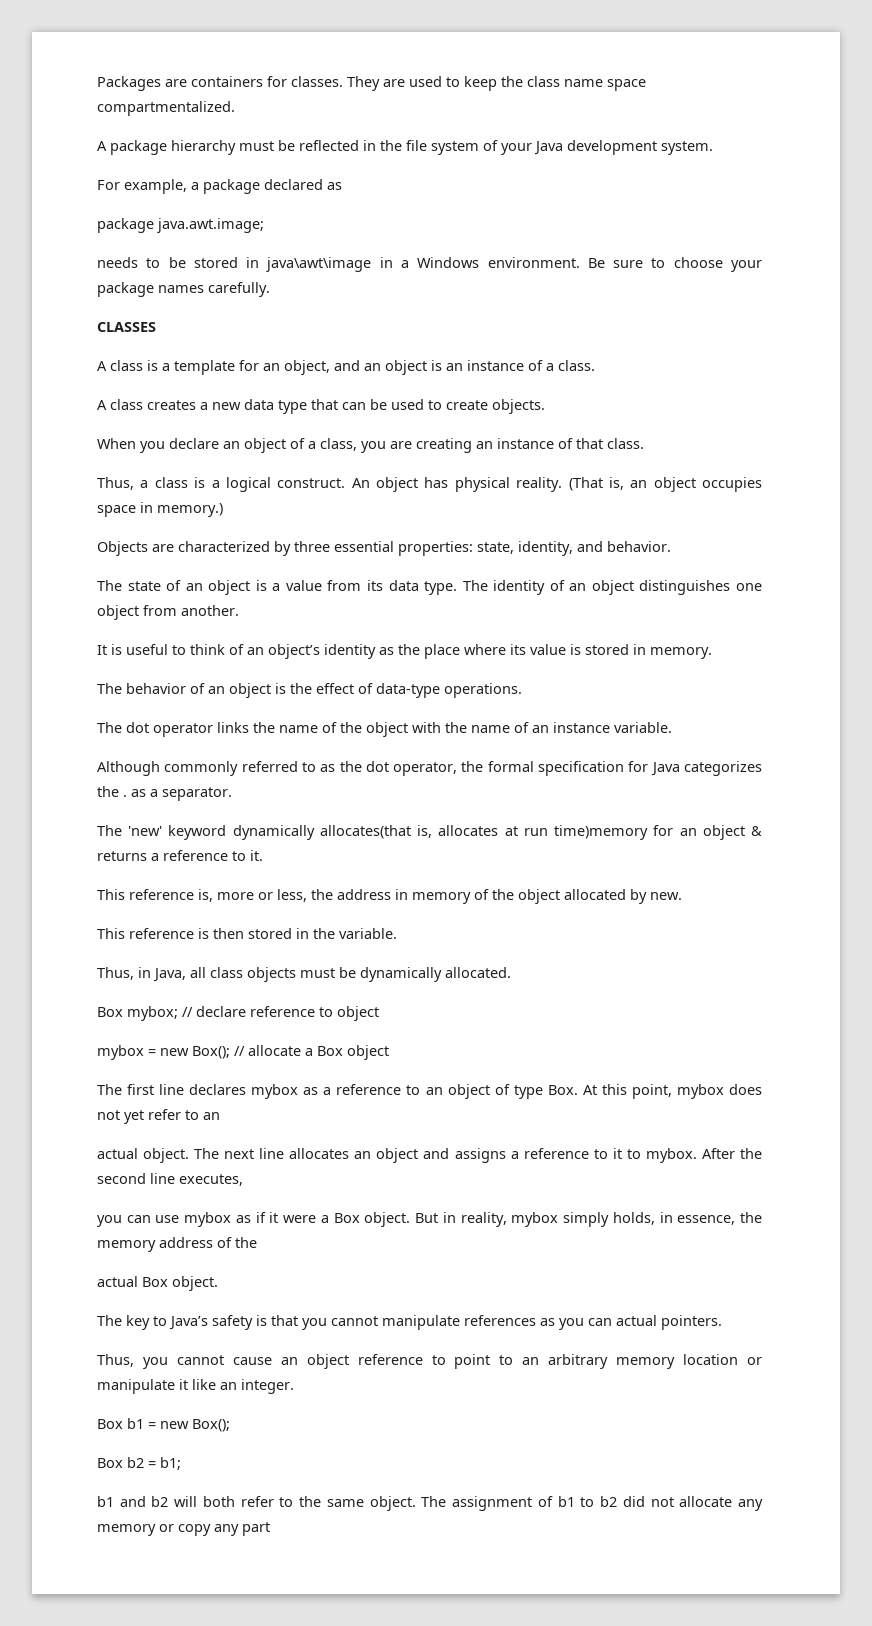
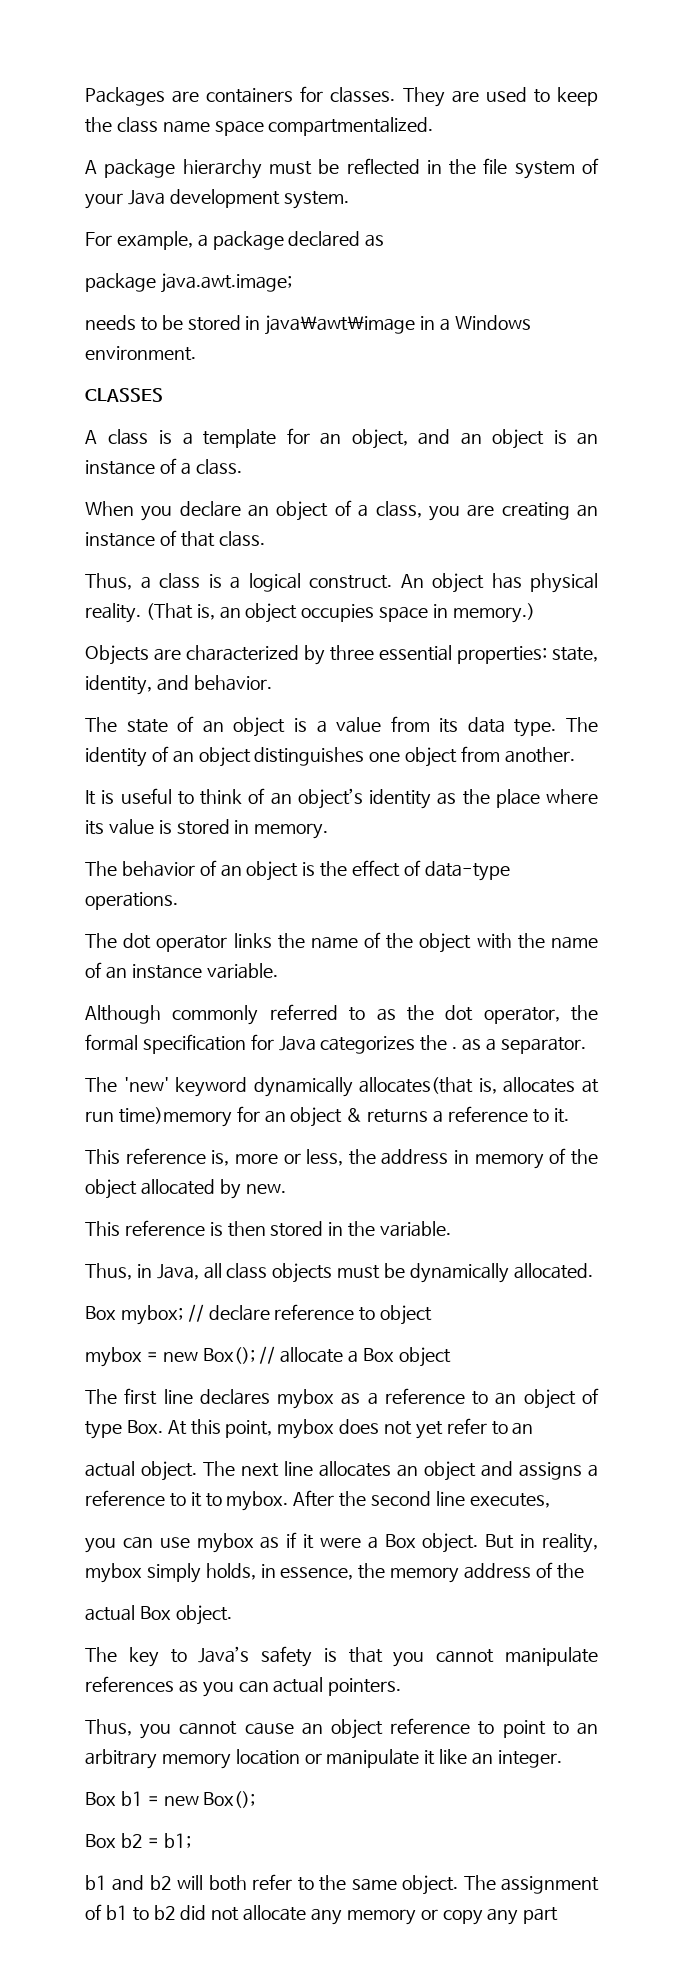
- Be sure to choose your package names carefully.
- A class creates a new data type that can be used to create objects.

